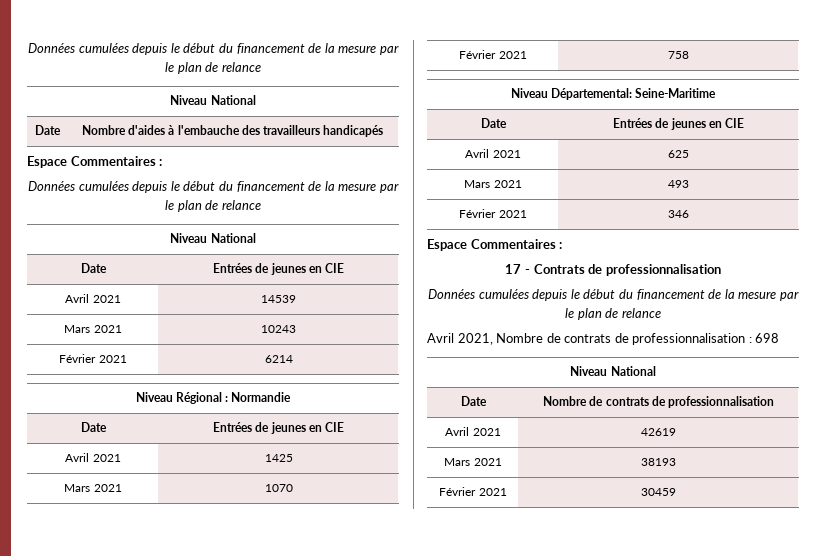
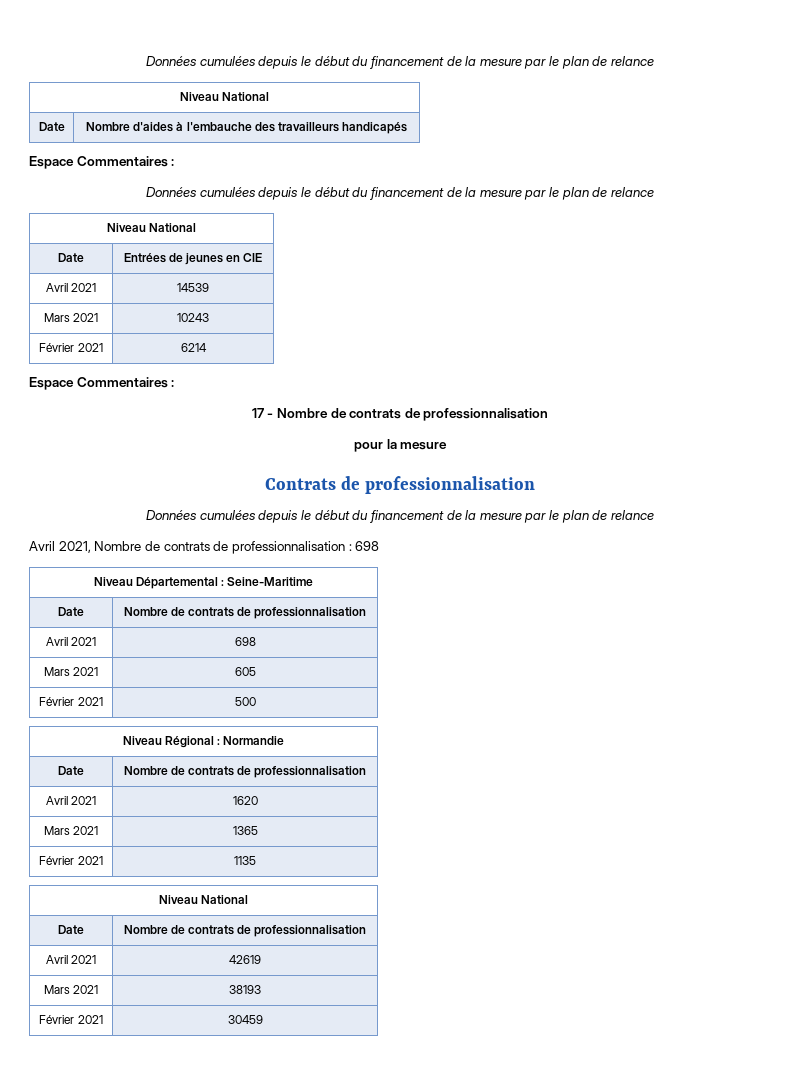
- Niveau Régional : Normandie
- Date | Entrées de jeunes en CIE
- Avril 2021 | 1425
- Mars 2021 | 1070
- Février 2021 | 758
- Niveau Départemental: Seine-Maritime
- Date | Entrées de jeunes en CIE
- Avril 2021 | 625
- Mars 2021 | 493
- Février 2021 | 346
- 17 - Contrats de professionnalisation
+ 17 - Nombre de contrats de professionnalisation
+ pour la mesure
+ Contrats de professionnalisation
+ Niveau Départemental : Seine-Maritime
+ Date | Nombre de contrats de professionnalisation
+ Avril 2021 | 698
+ Mars 2021 | 605
+ Février 2021 | 500
+ Niveau Régional : Normandie
+ Date | Nombre de contrats de professionnalisation
+ Avril 2021 | 1620
+ Mars 2021 | 1365
+ Février 2021 | 1135

